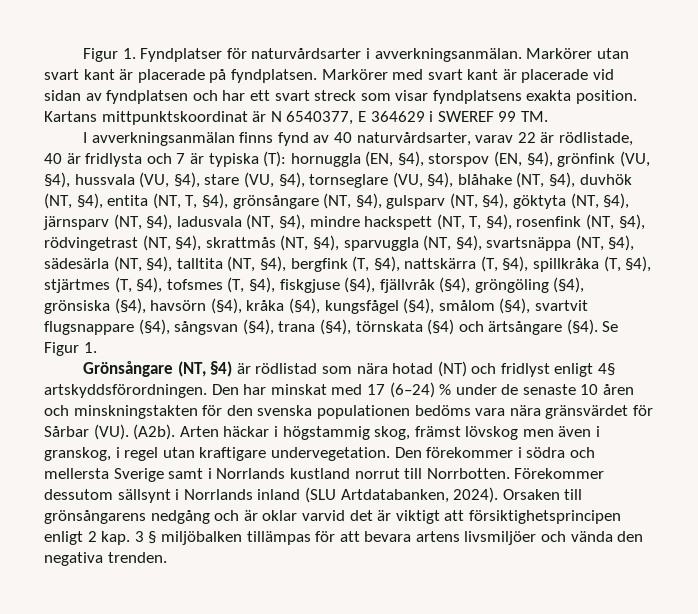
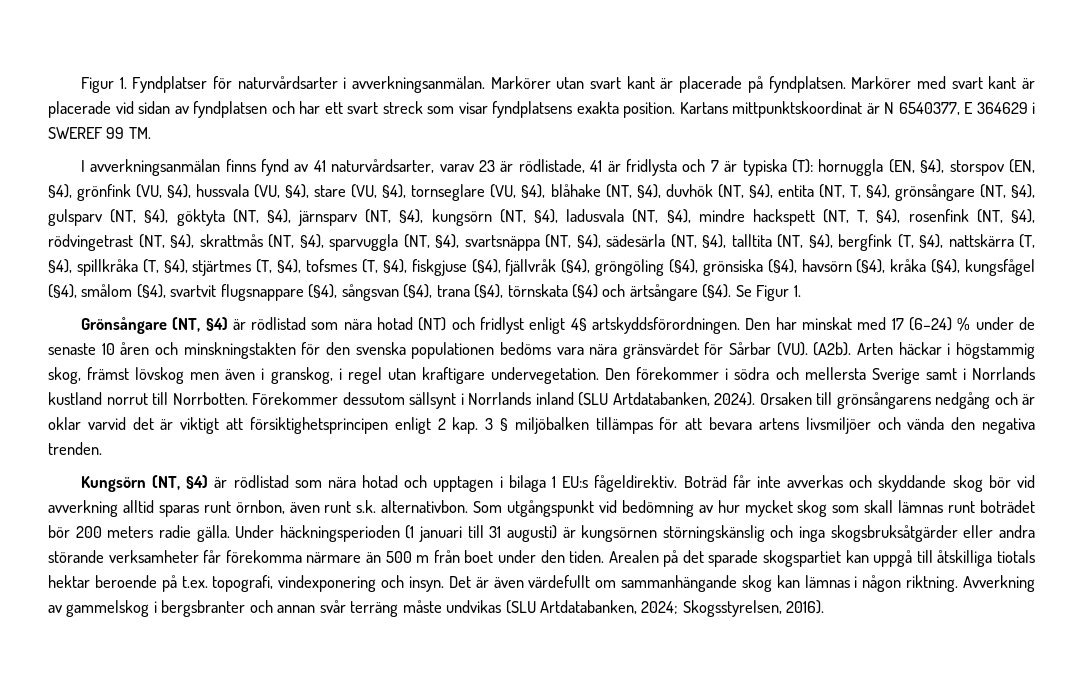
- I avverkningsanmälan finns fynd av 40 naturvårdsarter, varav 22 är rödlistade, 40 är fridlysta och 7 är typiska (T):
+ I avverkningsanmälan finns fynd av 41 naturvårdsarter, varav 23 är rödlistade, 41 är fridlysta och 7 är typiska (T):
- hornuggla (EN, §4), storspov (EN, §4), grönfink (VU, §4), hussvala (VU, §4), stare (VU, §4), tornseglare (VU, §4), blåhake (NT, §4), duvhök (NT, §4), entita (NT, T, §4), grönsångare (NT, §4), gulsparv (NT, §4), göktyta (NT, §4), järnsparv (NT, §4), ladusvala (NT, §4), mindre hackspett (NT, T, §4), rosenfink (NT, §4), rödvingetrast (NT, §4), skrattmås (NT, §4), sparvuggla (NT, §4), svartsnäppa (NT, §4), sädesärla (NT, §4), talltita (NT, §4), bergfink (T, §4), nattskärra (T, §4), spillkråka (T, §4), stjärtmes (T, §4), tofsmes (T, §4), fiskgjuse (§4), fjällvråk (§4), gröngöling (§4), grönsiska (§4), havsörn (§4), kråka (§4), kungsfågel (§4), smålom (§4), svartvit flugsnappare (§4), sångsvan (§4), trana (§4), törnskata (§4) och ärtsångare (§4).
+ hornuggla (EN, §4), storspov (EN, §4), grönfink (VU, §4), hussvala (VU, §4), stare (VU, §4), tornseglare (VU, §4), blåhake (NT, §4), duvhök (NT, §4), entita (NT, T, §4), grönsångare (NT, §4), gulsparv (NT, §4), göktyta (NT, §4), järnsparv (NT, §4), kungsörn (NT, §4), ladusvala (NT, §4), mindre hackspett (NT, T, §4), rosenfink (NT, §4), rödvingetrast (NT, §4), skrattmås (NT, §4), sparvuggla (NT, §4), svartsnäppa (NT, §4), sädesärla (NT, §4), talltita (NT, §4), bergfink (T, §4), nattskärra (T, §4), spillkråka (T, §4), stjärtmes (T, §4), tofsmes (T, §4), fiskgjuse (§4), fjällvråk (§4), gröngöling (§4), grönsiska (§4), havsörn (§4), kråka (§4), kungsfågel (§4), smålom (§4), svartvit flugsnappare (§4), sångsvan (§4), trana (§4), törnskata (§4) och ärtsångare (§4).
+ Kungsörn (NT, §4) är rödlistad som nära hotad och upptagen i bilaga 1 EU:s fågeldirektiv. Boträd får inte avverkas och skyddande skog bör vid avverkning alltid sparas runt örnbon, även runt s.k. alternativbon. Som utgångspunkt vid bedömning av hur mycket skog som skall lämnas runt boträdet bör 200 meters radie gälla. Under häckningsperioden (1 januari till 31 augusti) är kungsörnen störningskänslig och inga skogsbruksåtgärder eller andra störande verksamheter får förekomma närmare än 500 m från boet under den tiden. Arealen på det sparade skogspartiet kan uppgå till åtskilliga tiotals hektar beroende på t.ex. topografi, vindexponering och insyn. Det är även värdefullt om sammanhängande skog kan lämnas i någon riktning. Avverkning av gammelskog i bergsbranter och annan svår terräng måste undvikas (SLU Artdatabanken, 2024; Skogsstyrelsen, 2016).

